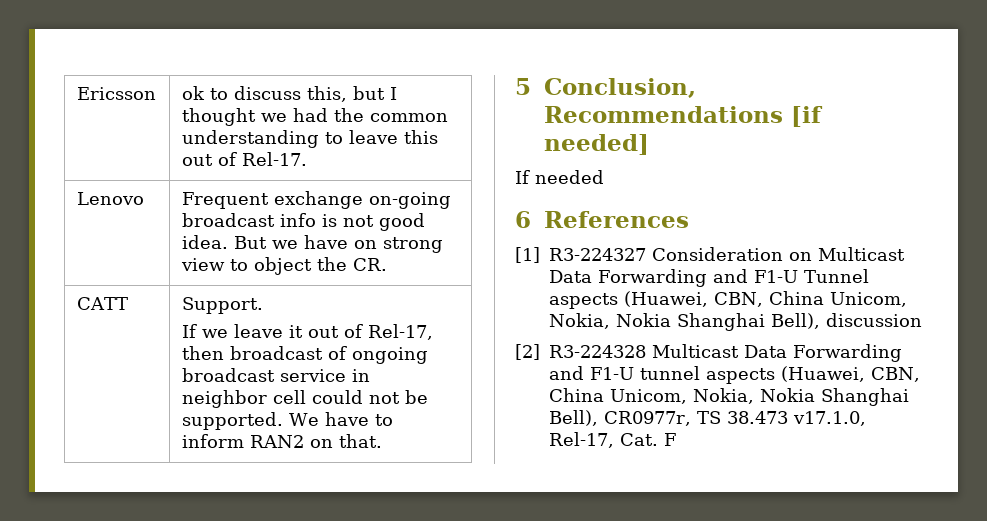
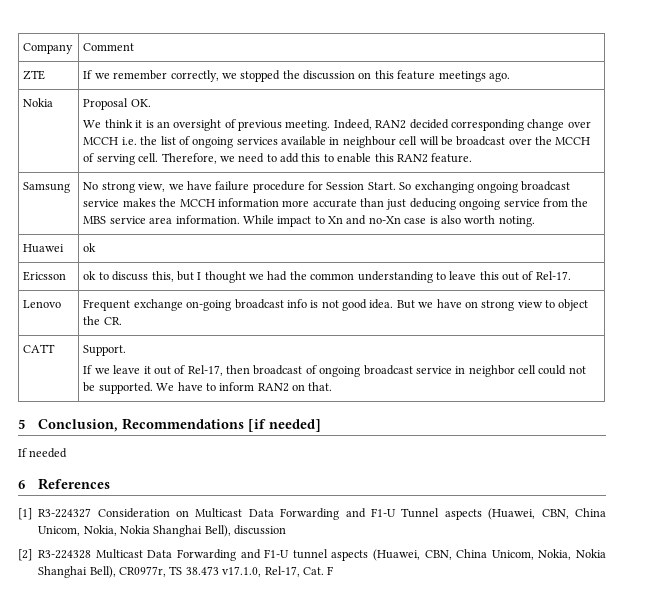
+ Company | Comment
+ ZTE | If we remember correctly, we stopped the discussion on this feature meetings ago.
+ Nokia | Proposal OK.
+ We think it is an oversight of previous meeting. Indeed, RAN2 decided corresponding change over MCCH i.e. the list of ongoing services available in neighbour cell will be broadcast over the MCCH of serving cell. Therefore, we need to add this to enable this RAN2 feature.
+ Samsung | No strong view, we have failure procedure for Session Start. So exchanging ongoing broadcast service makes the MCCH information more accurate than just deducing ongoing service from the MBS service area information. While impact to Xn and no-Xn case is also worth noting.
+ Huawei | ok

